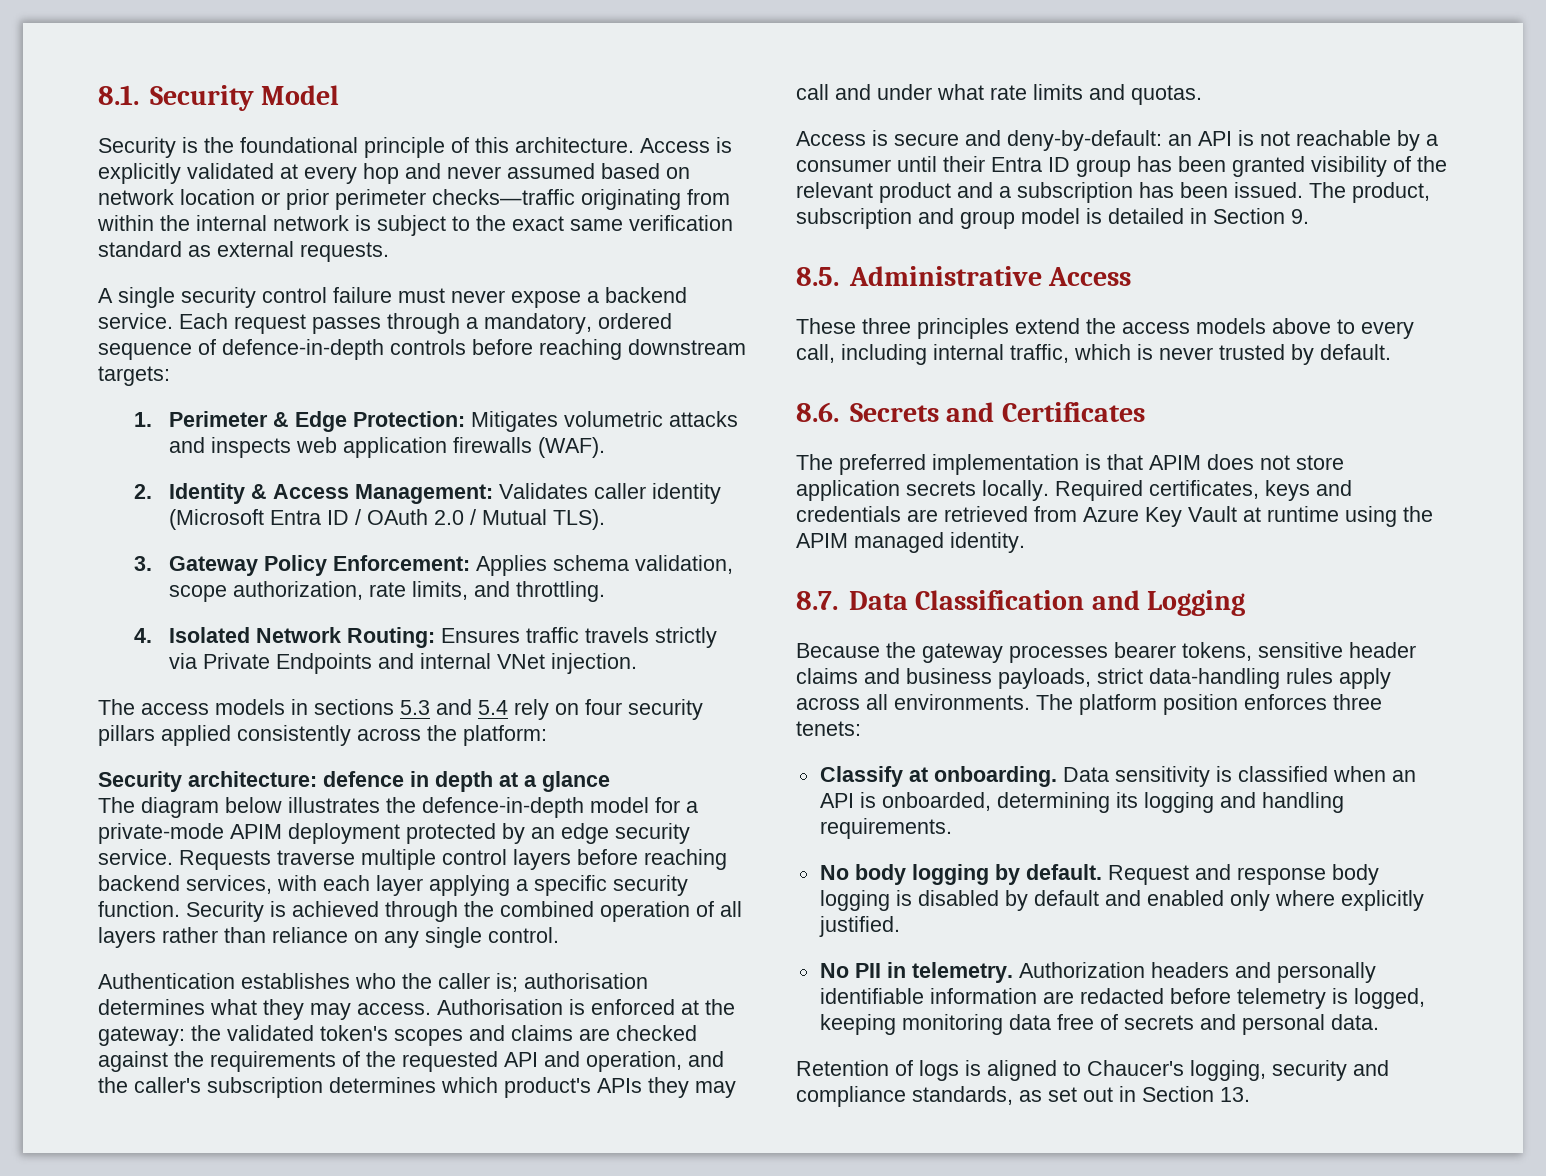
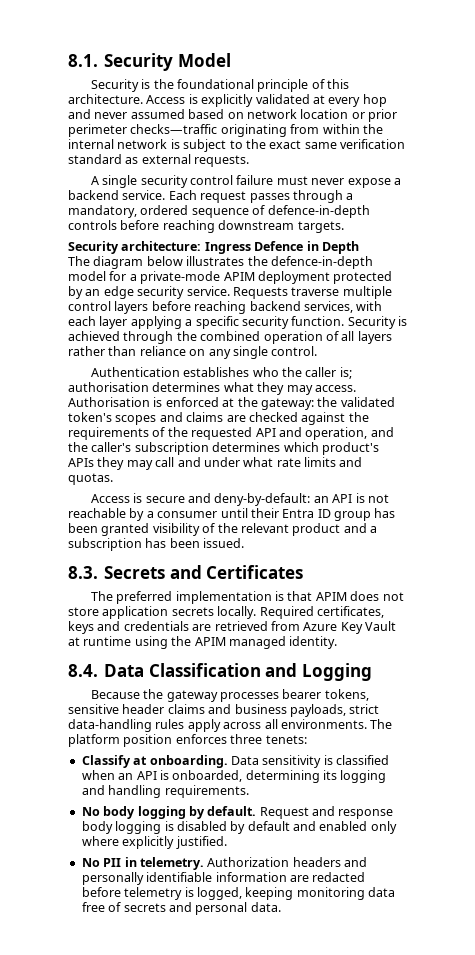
- Each request passes through a mandatory, ordered sequence of defence-in-depth controls before reaching downstream targets:
- 1. Perimeter & Edge Protection: Mitigates volumetric attacks and inspects web application firewalls (WAF).
- 2. Identity & Access Management: Validates caller identity (Microsoft Entra ID / OAuth 2.0 / Mutual TLS).
- 3. Gateway Policy Enforcement: Applies schema validation, scope authorization, rate limits, and throttling.
- 4. Isolated Network Routing: Ensures traffic travels strictly via Private Endpoints and internal VNet injection.
- The access models in sections 5.3 and 5.4 rely on four security pillars applied consistently across the platform:
- Security architecture: defence in depth at a glance
+ Each request passes through a mandatory, ordered sequence of defence-in-depth controls before reaching downstream targets.
+ Security architecture: Ingress Defence in Depth
- Access is secure and deny-by-default: an API is not reachable by a consumer until their Entra ID group has been granted visibility of the relevant product and a subscription has been issued. The product, subscription and group model is detailed in Section 9.
- 8.5. Administrative Access
- These three principles extend the access models above to every call, including internal traffic, which is never trusted by default.
- 8.6. Secrets and Certificates
+ Access is secure and deny-by-default: an API is not reachable by a consumer until their Entra ID group has been granted visibility of the relevant product and a subscription has been issued.
+ 8.3. Secrets and Certificates
- 8.7. Data Classification and Logging
+ 8.4. Data Classification and Logging
- Retention of logs is aligned to Chaucer's logging, security and compliance standards, as set out in Section 13.

